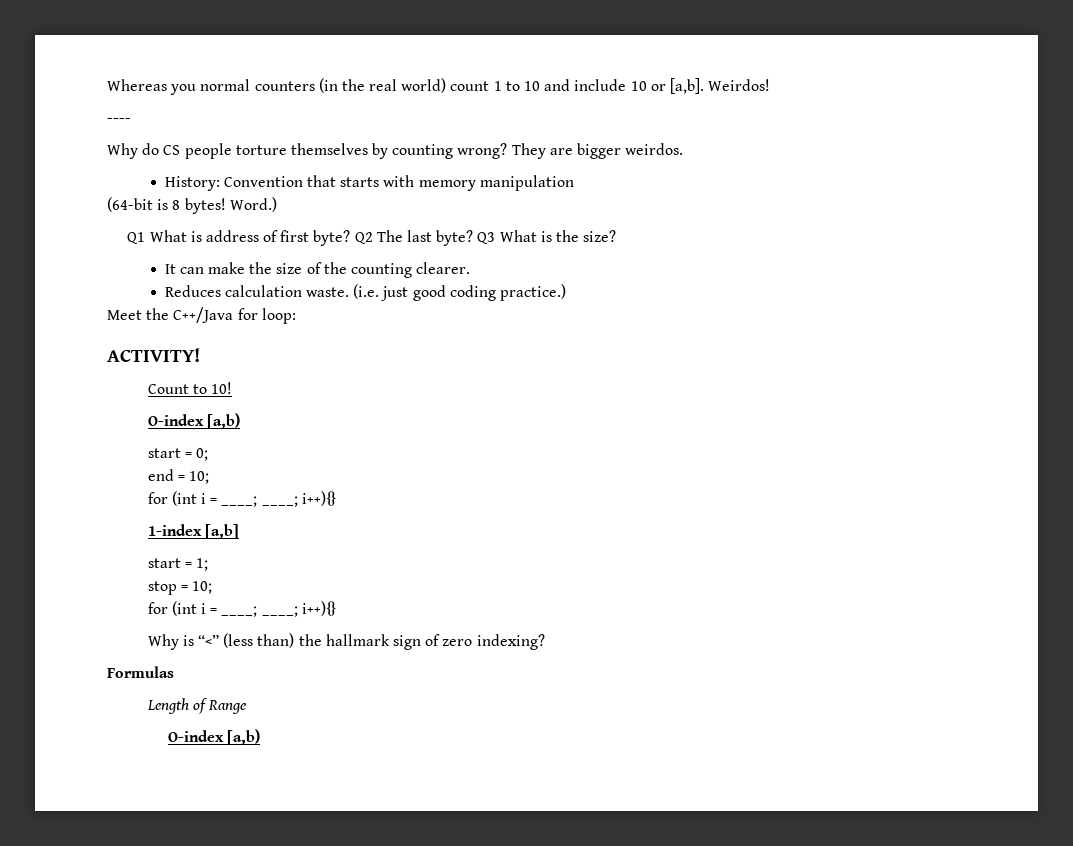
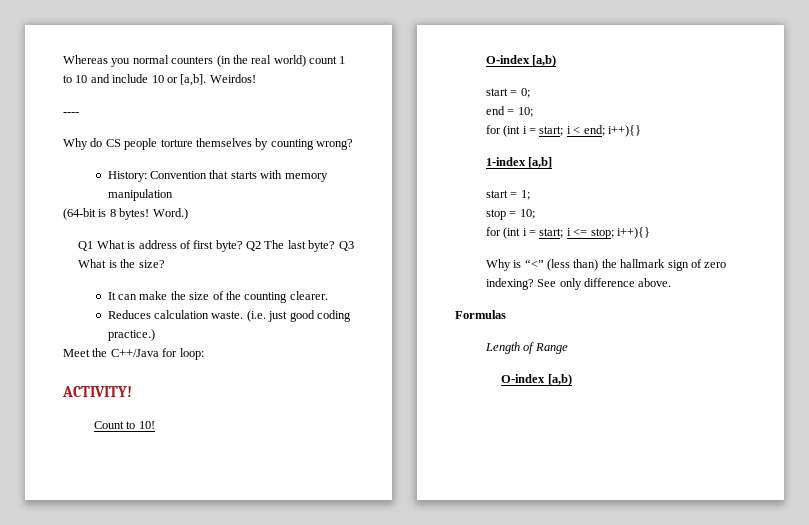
- They are bigger weirdos.
  end = 10;
- for (int i = ____; ____; i++){}
+ for (int i = start; i < end; i++){}
  stop = 10;
- for (int i = ____; ____; i++){}
+ for (int i = start; i <= stop; i++){}
+ See only difference above.

